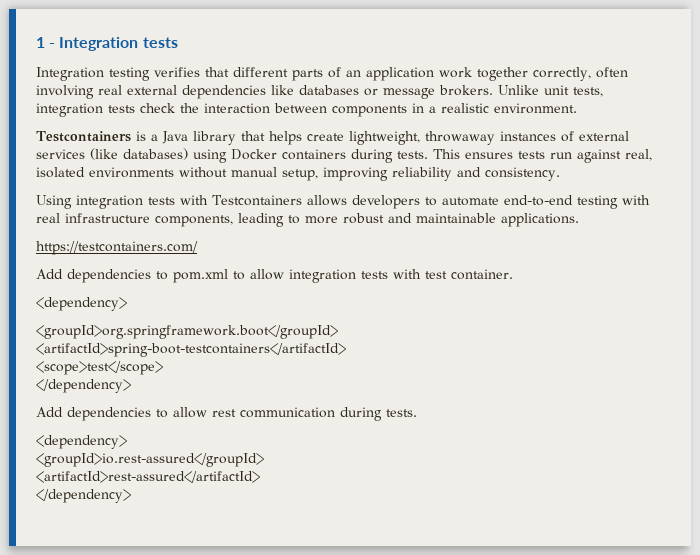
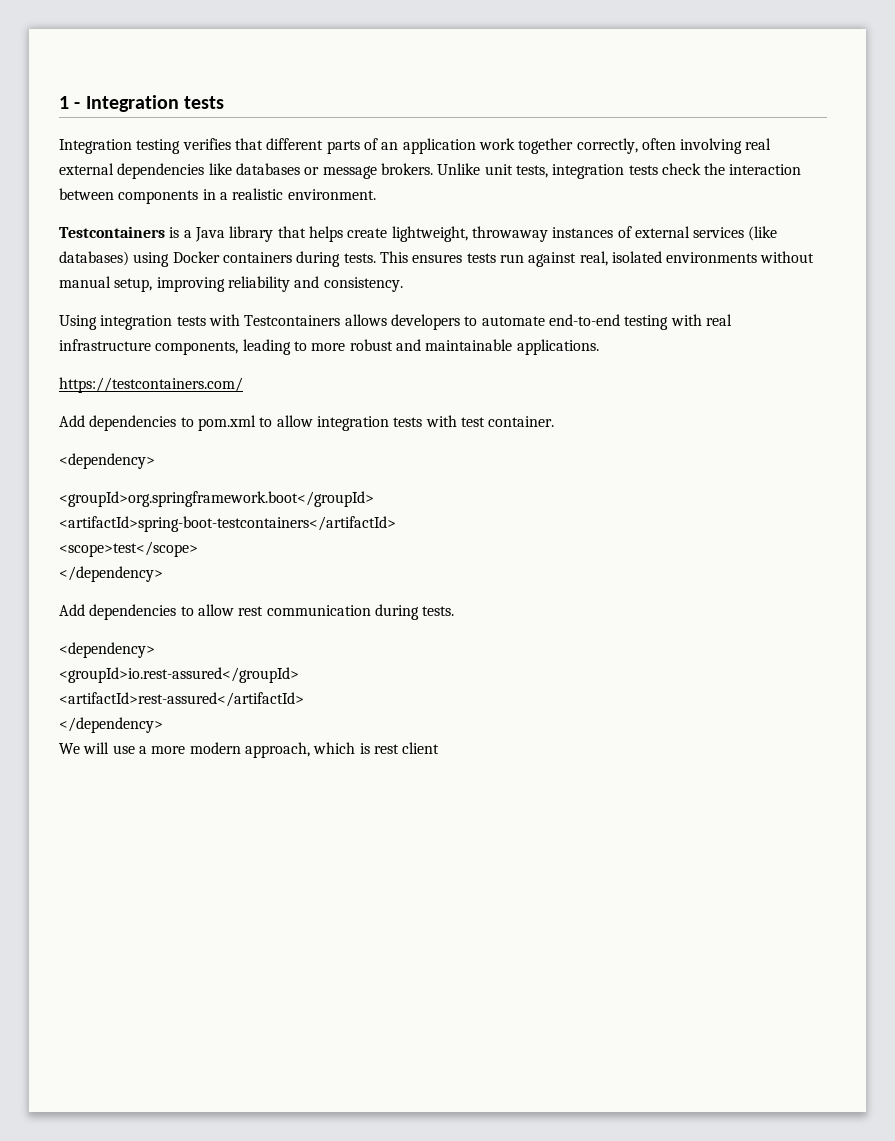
+ We will use a more modern approach, which is rest client

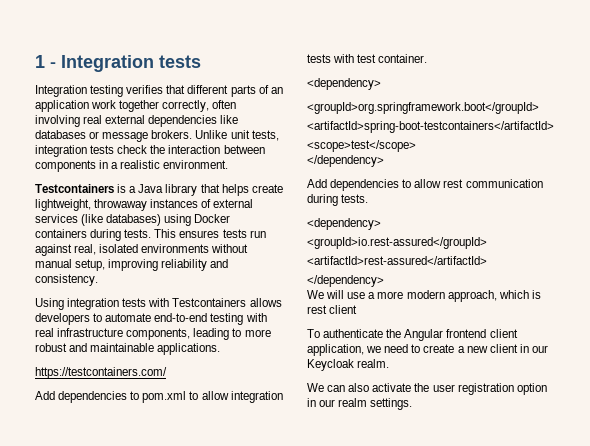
+ To authenticate the Angular frontend client application, we need to create a new client in our Keycloak realm.
+ We can also activate the user registration option in our realm settings.

